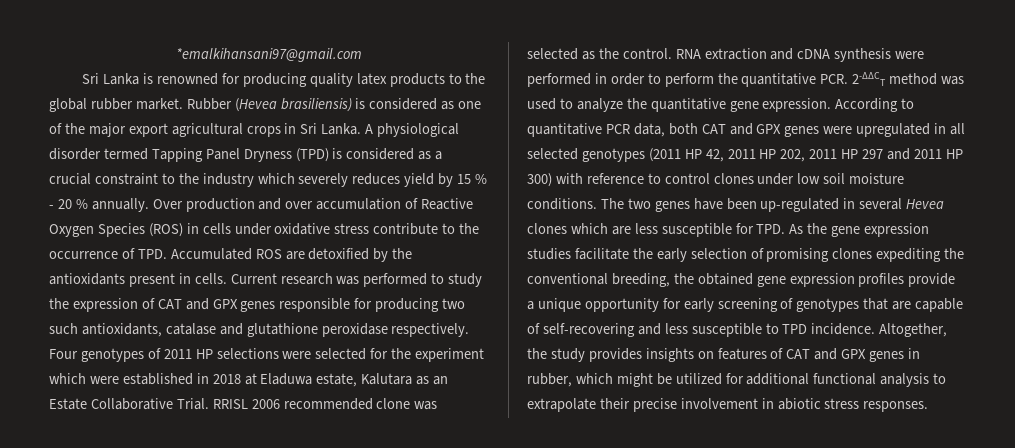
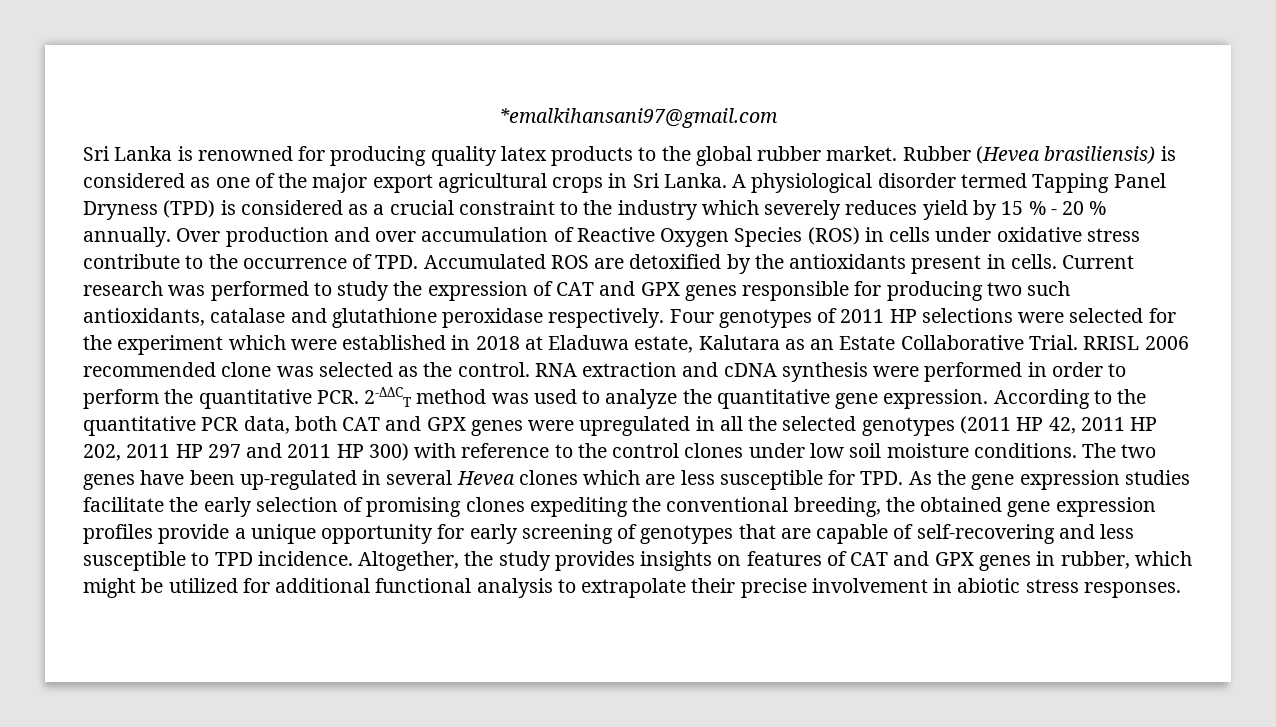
- According to quantitative PCR data, both CAT and GPX genes were upregulated in all selected genotypes (2011 HP 42, 2011 HP 202, 2011 HP 297 and 2011 HP 300) with reference to control clones under low soil moisture conditions.
+ According to the quantitative PCR data, both CAT and GPX genes were upregulated in all the selected genotypes (2011 HP 42, 2011 HP 202, 2011 HP 297 and 2011 HP 300) with reference to the control clones under low soil moisture conditions.

